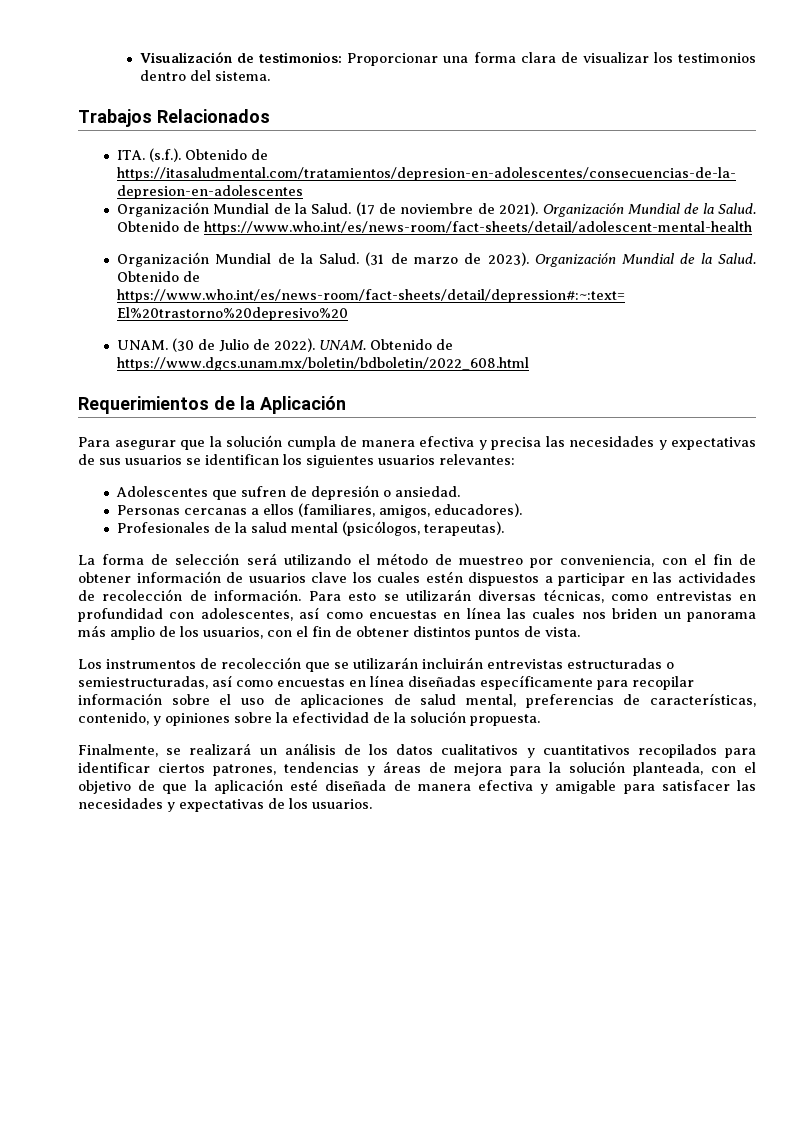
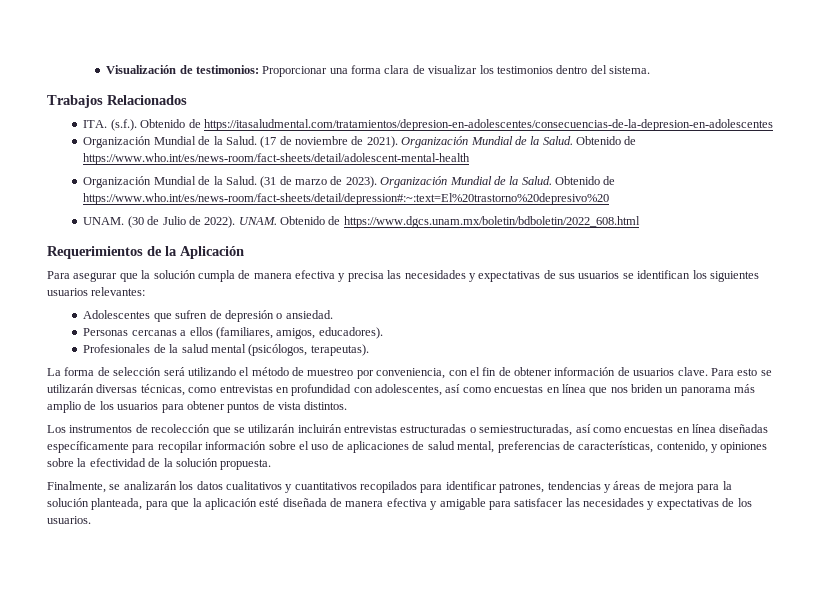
- La forma de selección será utilizando el método de muestreo por conveniencia, con el fin de obtener información de usuarios clave los cuales estén dispuestos a participar en las actividades de recolección de información.
+ La forma de selección será utilizando el método de muestreo por conveniencia, con el fin de obtener información de usuarios clave.
- Para esto se utilizarán diversas técnicas, como entrevistas en profundidad con adolescentes, así como encuestas en línea las cuales nos briden un panorama más amplio de los usuarios, con el fin de obtener distintos puntos de vista.
+ Para esto se utilizarán diversas técnicas, como entrevistas en profundidad con adolescentes, así como encuestas en línea que nos briden un panorama más amplio de los usuarios para obtener puntos de vista distintos.
- Finalmente, se realizará un análisis de los datos cualitativos y cuantitativos recopilados para identificar ciertos patrones, tendencias y áreas de mejora para la solución planteada, con el objetivo de que la aplicación esté diseñada de manera efectiva y amigable para satisfacer las necesidades y expectativas de los usuarios.
+ Finalmente, se analizarán los datos cualitativos y cuantitativos recopilados para identificar patrones, tendencias y áreas de mejora para la solución planteada, para que la aplicación esté diseñada de manera efectiva y amigable para satisfacer las necesidades y expectativas de los usuarios.

